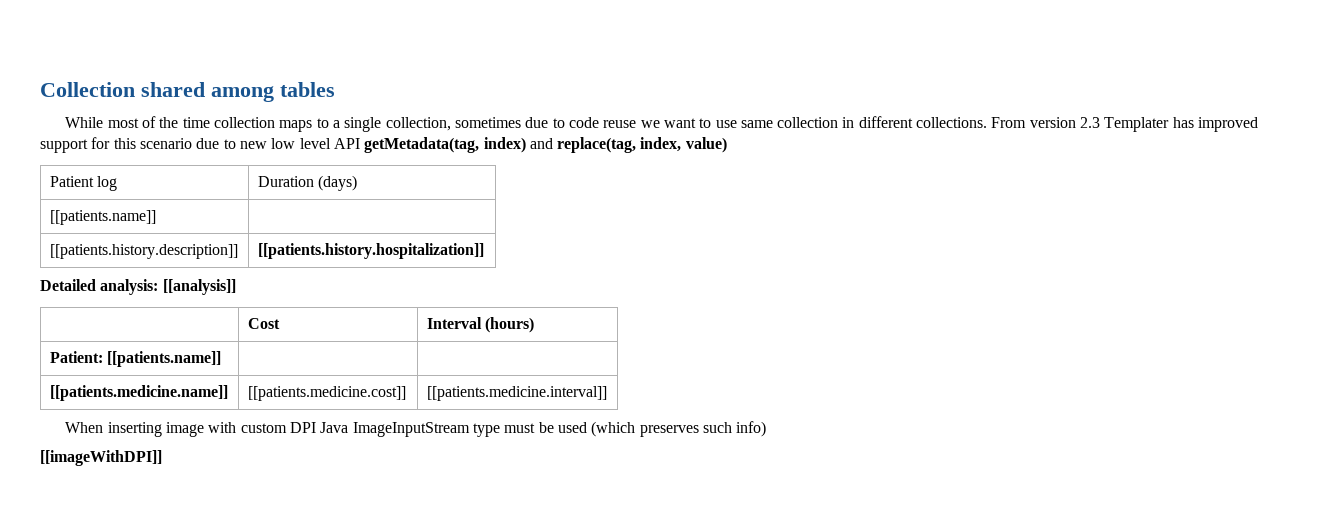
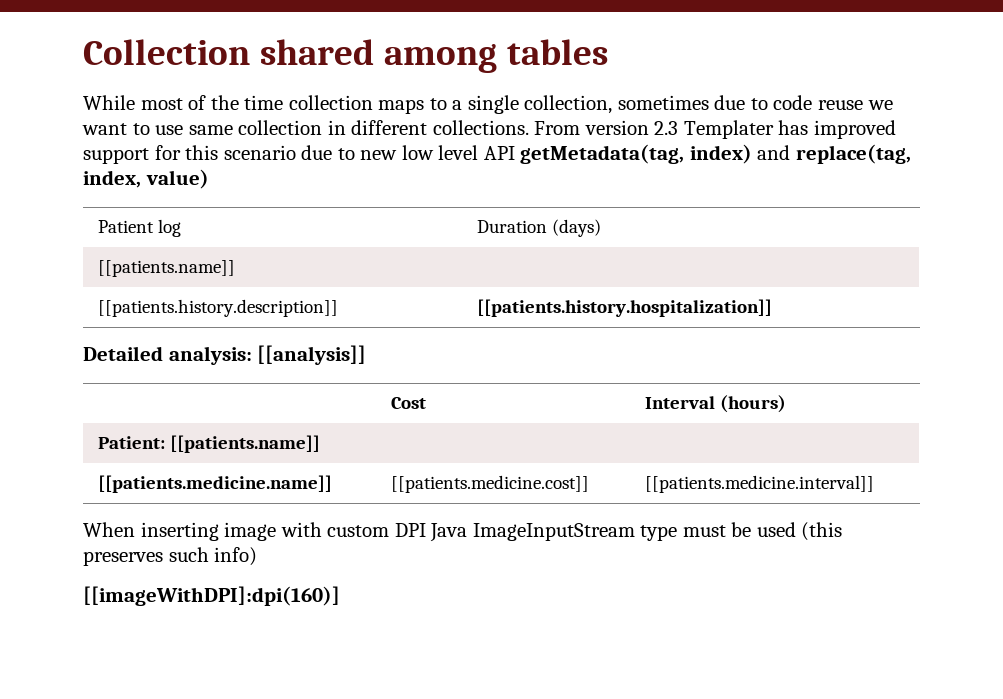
- When inserting image with custom DPI Java ImageInputStream type must be used (which preserves such info)
+ When inserting image with custom DPI Java ImageInputStream type must be used (this preserves such info)
- [[imageWithDPI]]
+ [[imageWithDPI]:dpi(160)]

